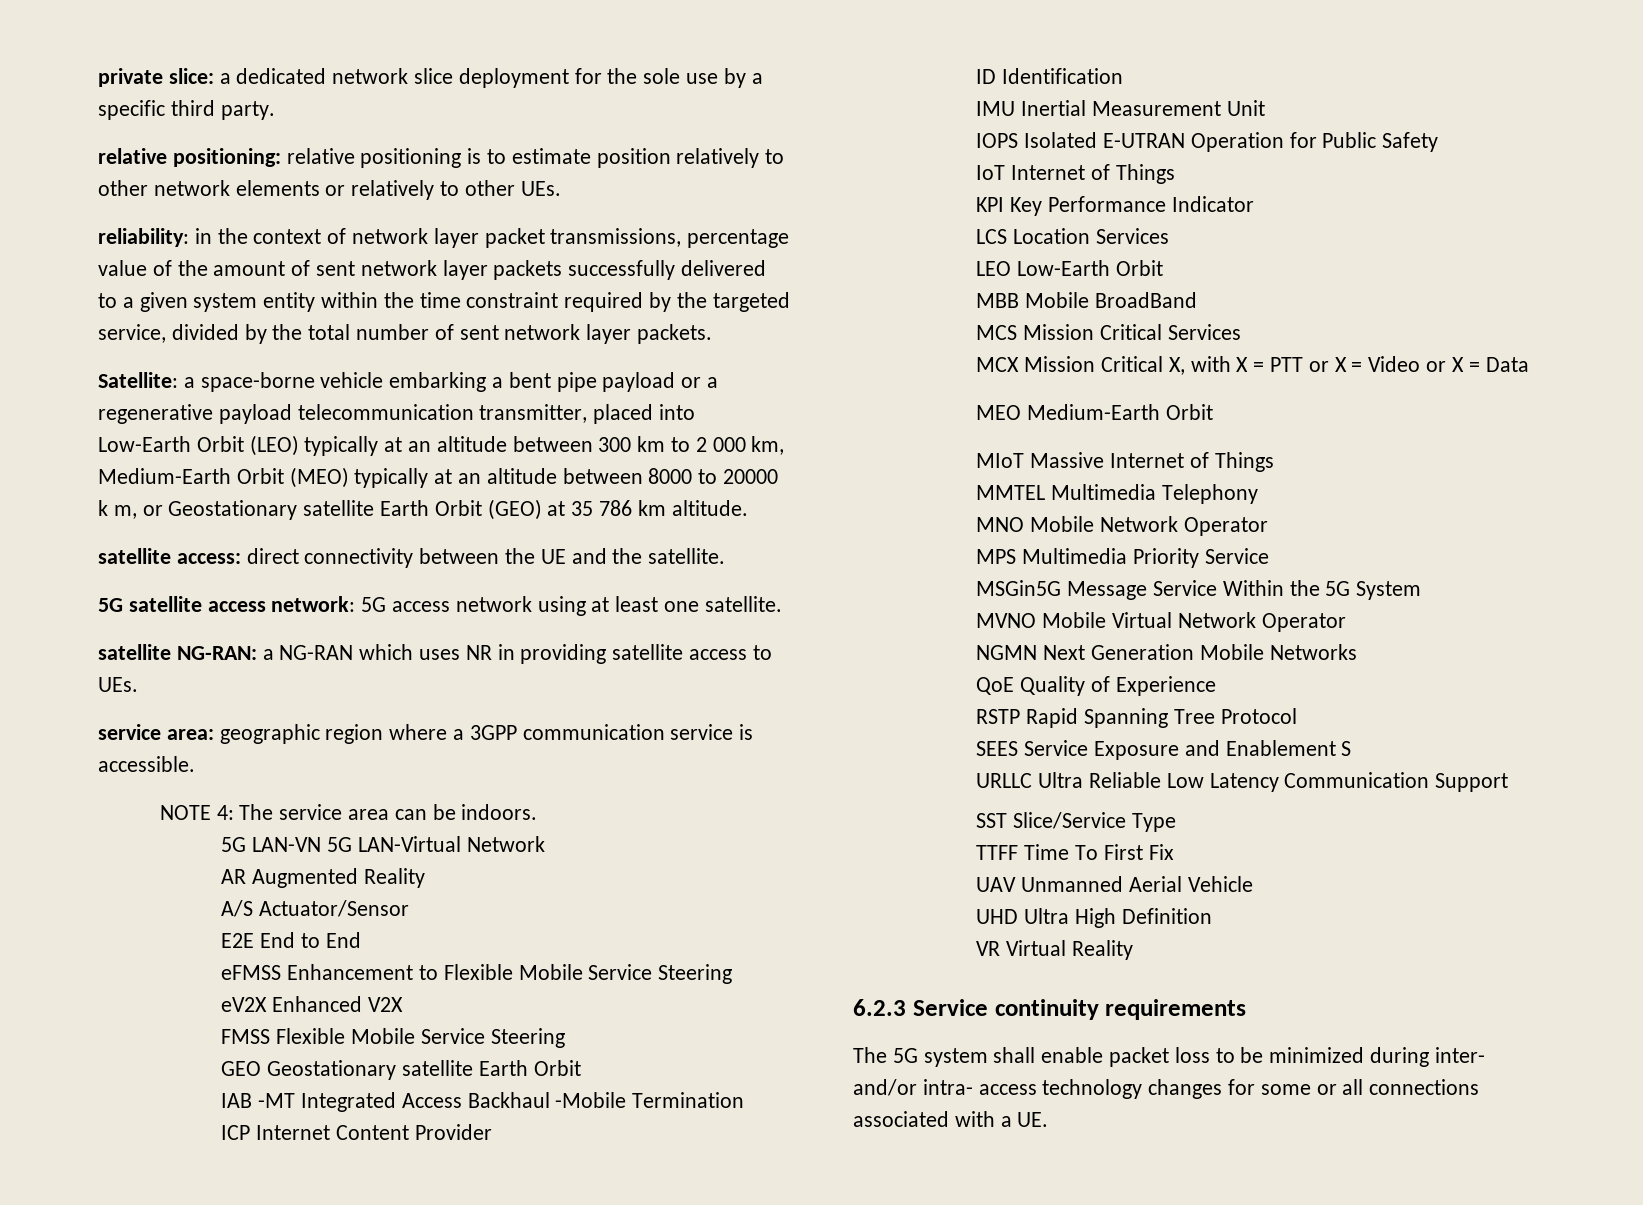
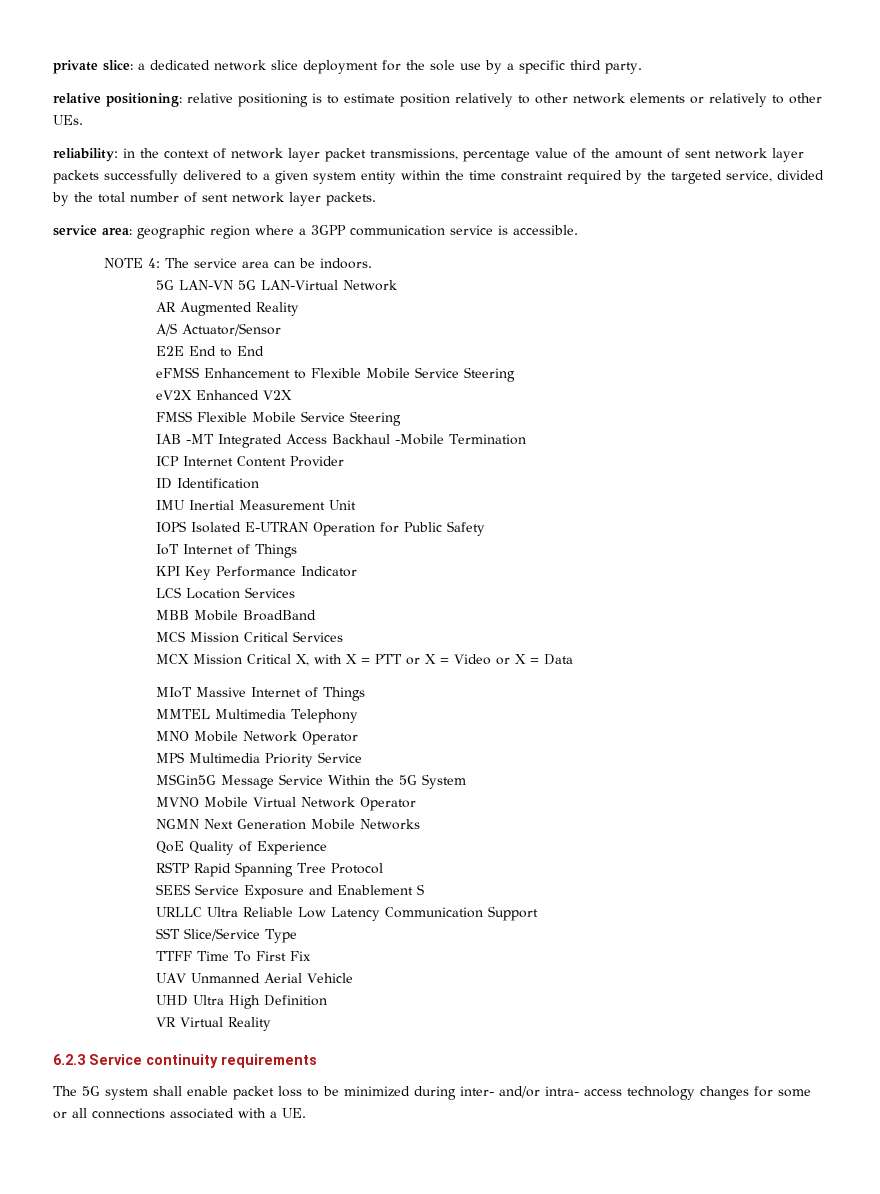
- Satellite: a space-borne vehicle embarking a bent pipe payload or a regenerative payload telecommunication transmitter, placed into Low-Earth Orbit (LEO) typically at an altitude between 300 km to 2 000 km, Medium-Earth Orbit (MEO) typically at an altitude between 8000 to 20000 k m, or Geostationary satellite Earth Orbit (GEO) at 35 786 km altitude.
- satellite access: direct connectivity between the UE and the satellite.
- 5G satellite access network: 5G access network using at least one satellite.
- satellite NG-RAN: a NG-RAN which uses NR in providing satellite access to UEs.
- GEO Geostationary satellite Earth Orbit
- LEO Low-Earth Orbit
- MEO Medium-Earth Orbit

